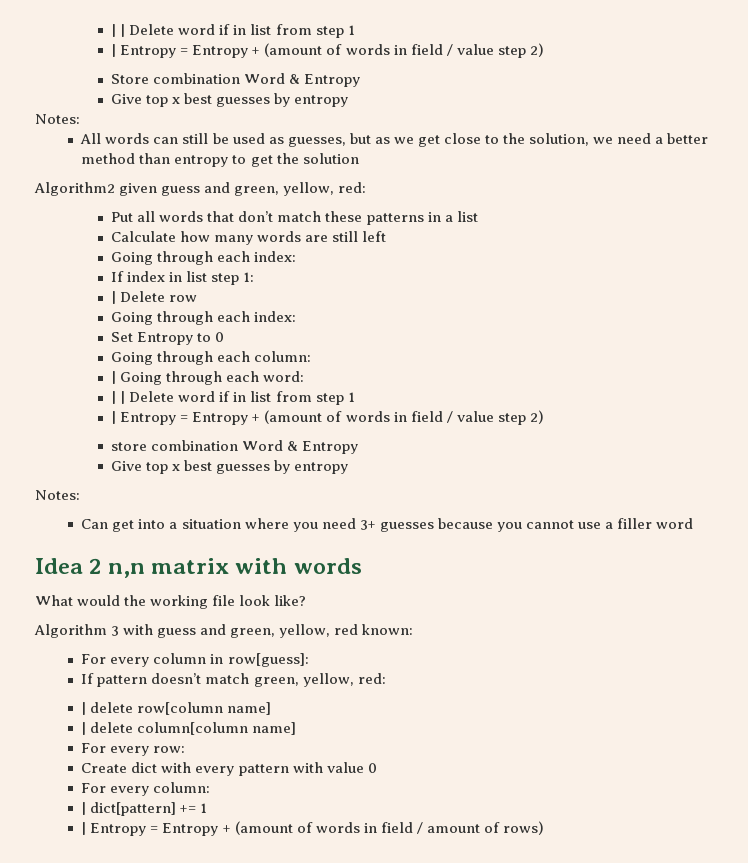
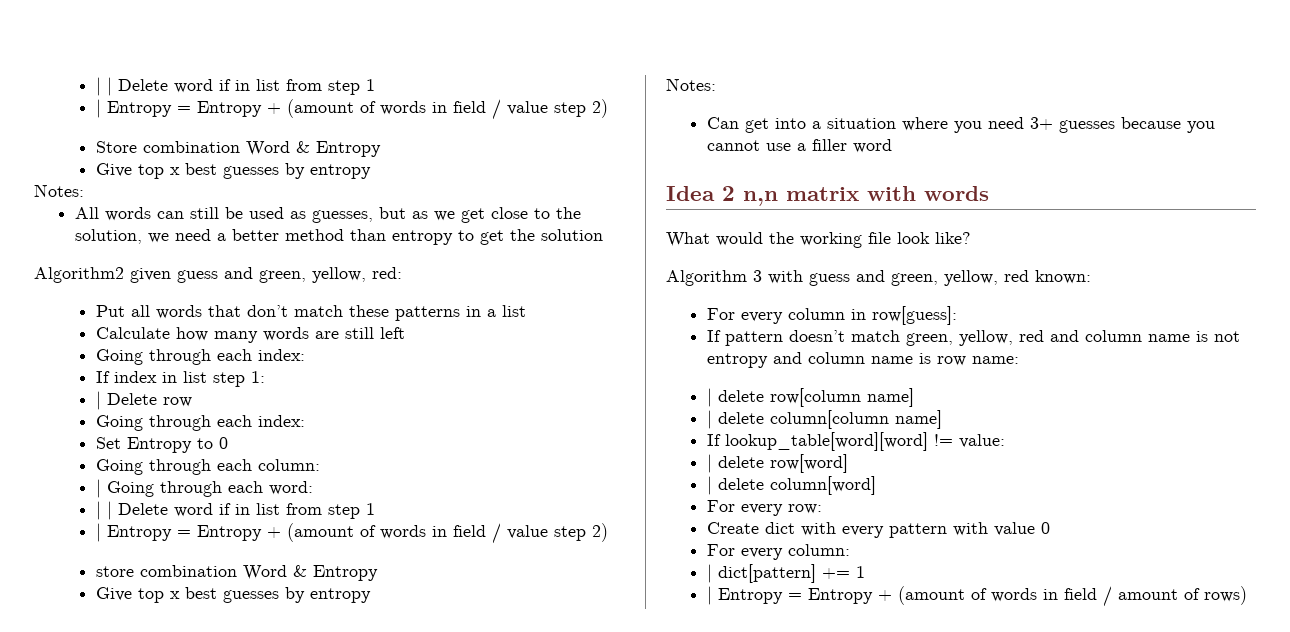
- If pattern doesn’t match green, yellow, red:
+ If pattern doesn’t match green, yellow, red and column name is not entropy and column name is row name:
+ If lookup_table[word][word] != value:
+ | delete row[word]
+ | delete column[word]

